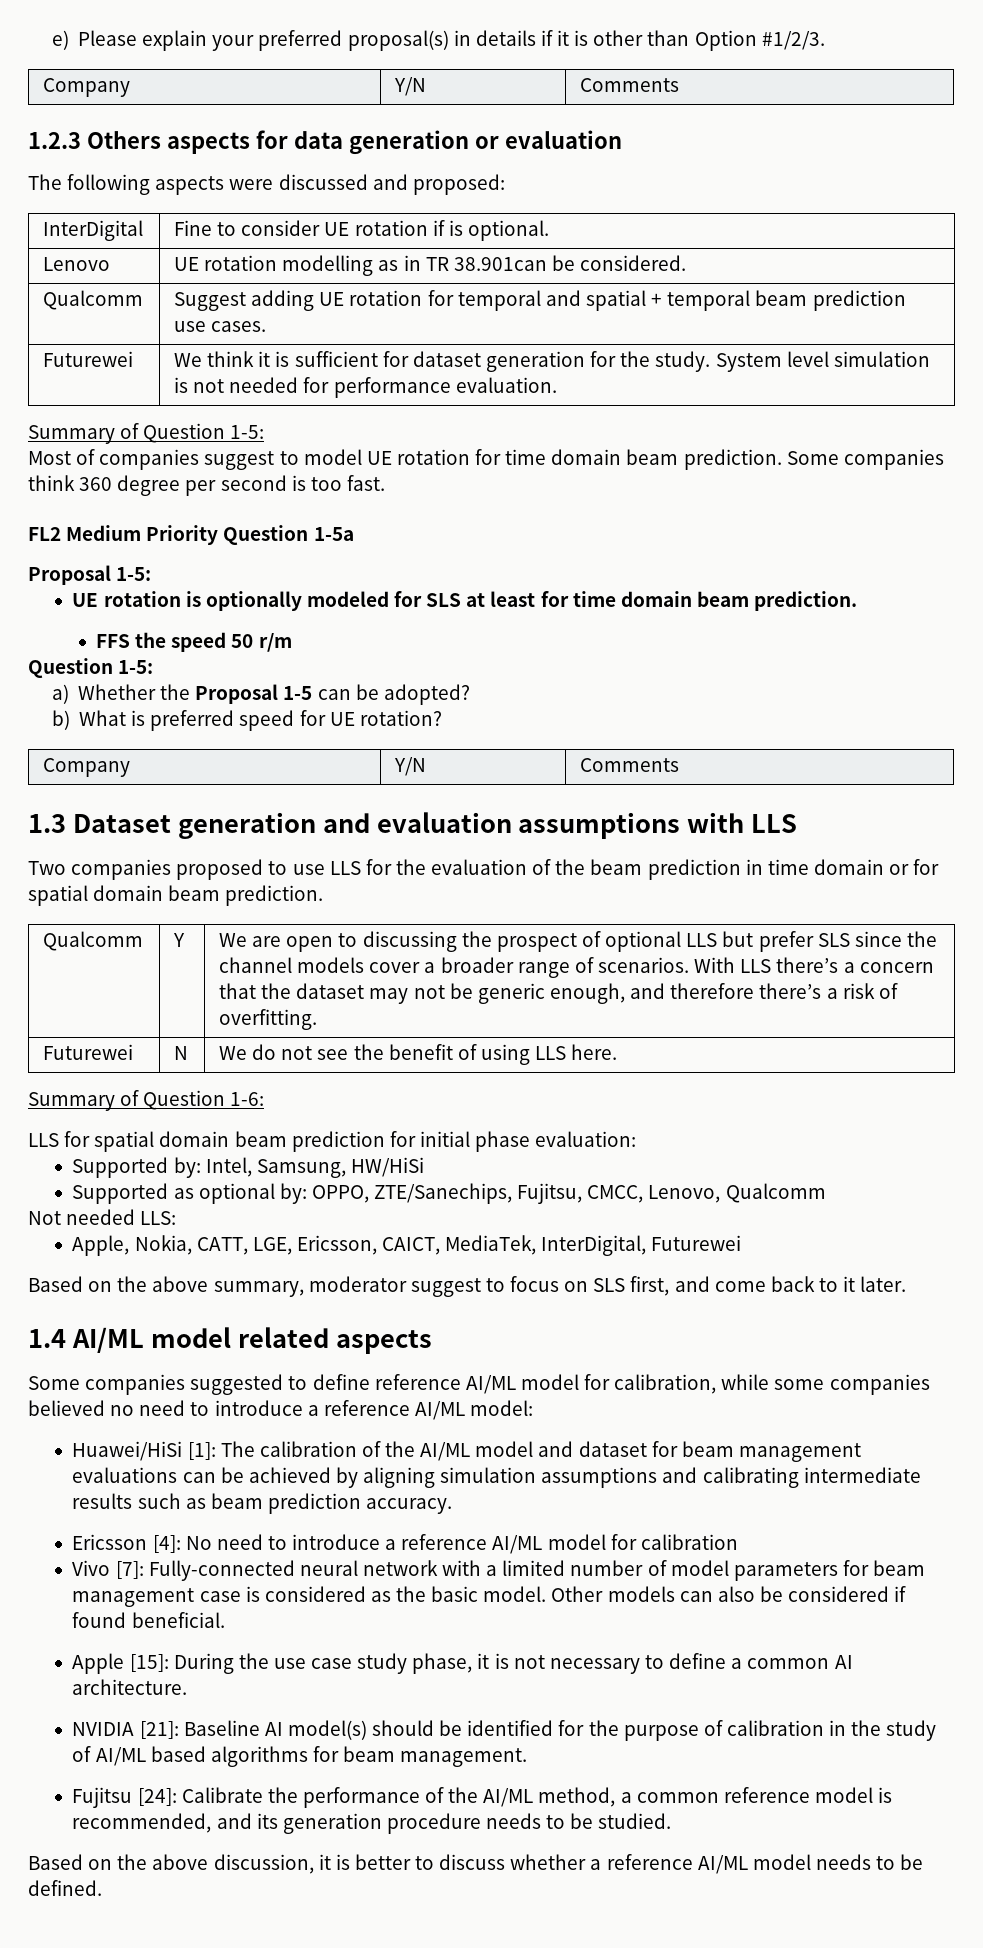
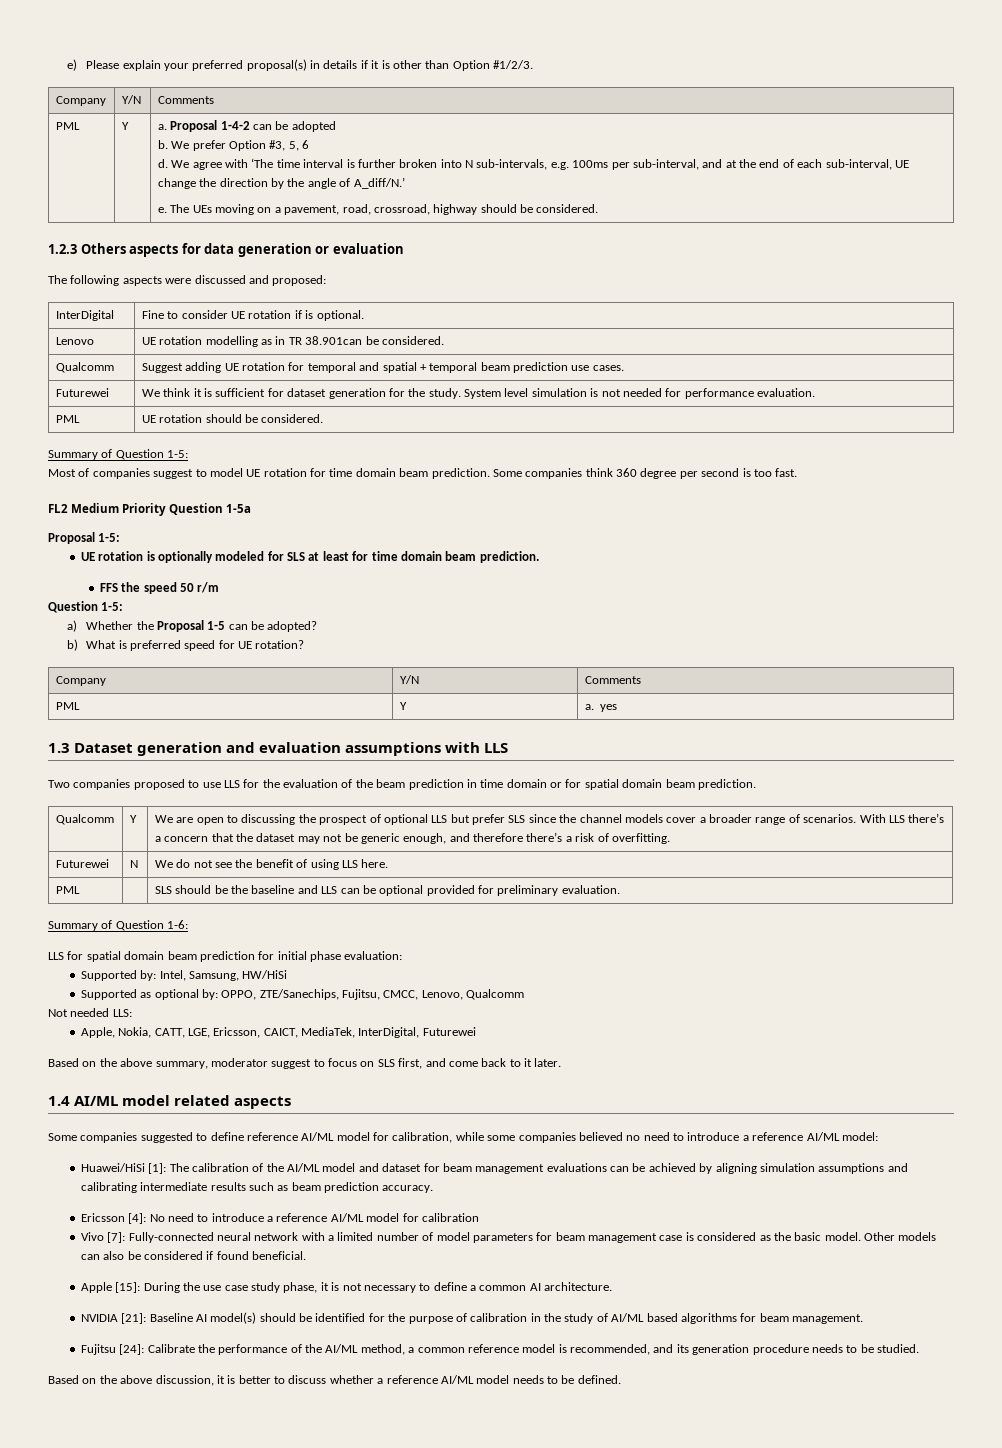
+ PML | Y | a. Proposal 1-4-2 can be adopted
+ b. We prefer Option #3, 5, 6
+ d. We agree with ‘The time interval is further broken into N sub-intervals, e.g. 100ms per sub-interval, and at the end of each sub-interval, UE change the direction by the angle of A_diff/N.’
+ e. The UEs moving on a pavement, road, crossroad, highway should be considered.
+ PML | UE rotation should be considered.
+ PML | Y | a. yes
+ PML | | SLS should be the baseline and LLS can be optional provided for preliminary evaluation.

